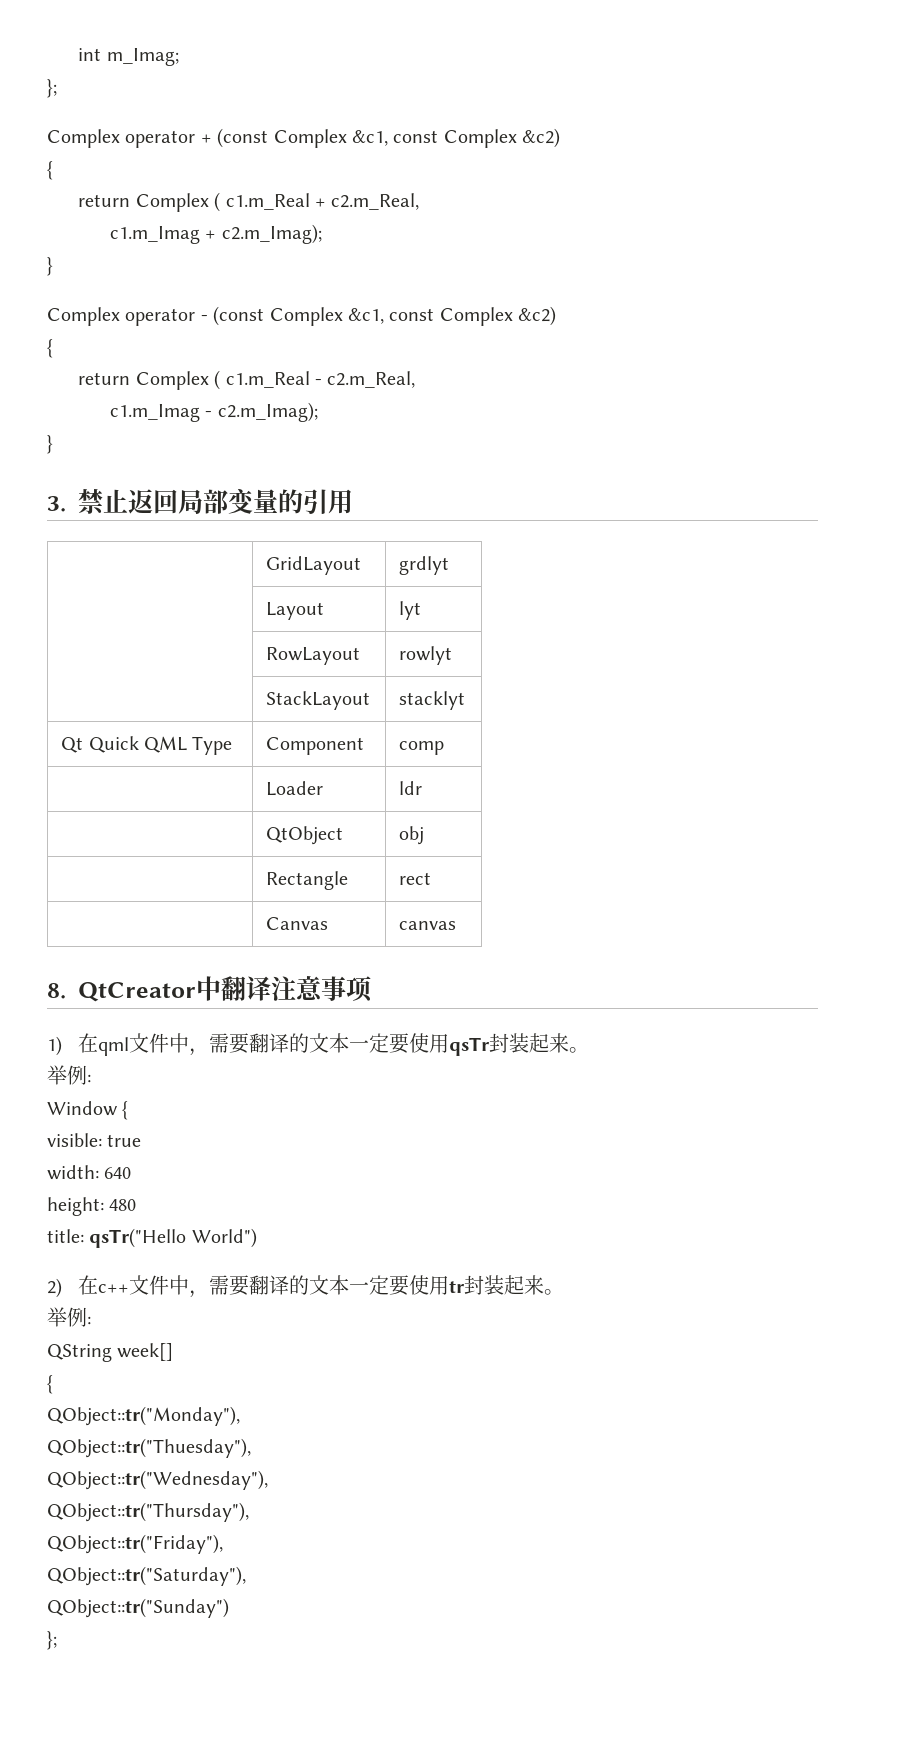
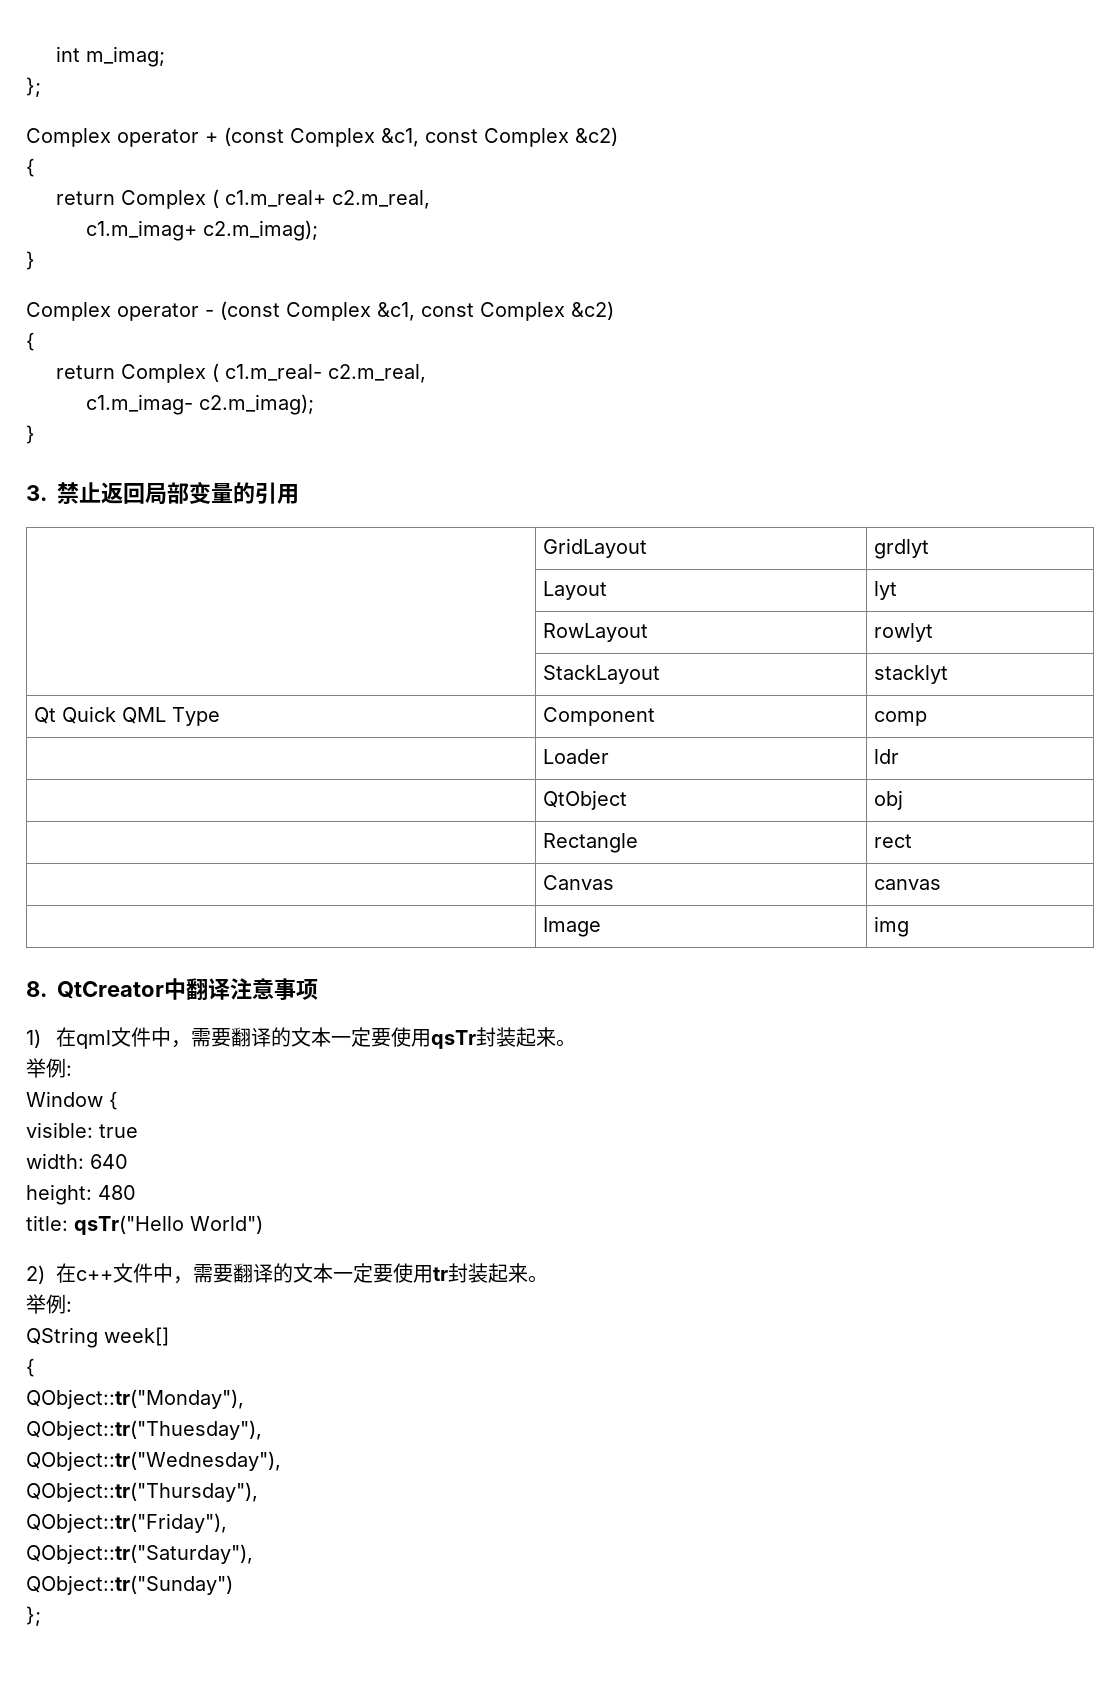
- int m_Imag;
+ int m_imag;
- return Complex ( c1.m_Real + c2.m_Real,
- c1.m_Imag + c2.m_Imag);
+ return Complex ( c1.m_real+ c2.m_real,
+ c1.m_imag+ c2.m_imag);
- return Complex ( c1.m_Real - c2.m_Real,
- c1.m_Imag - c2.m_Imag);
+ return Complex ( c1.m_real- c2.m_real,
+ c1.m_imag- c2.m_imag);
+ | Image | img

